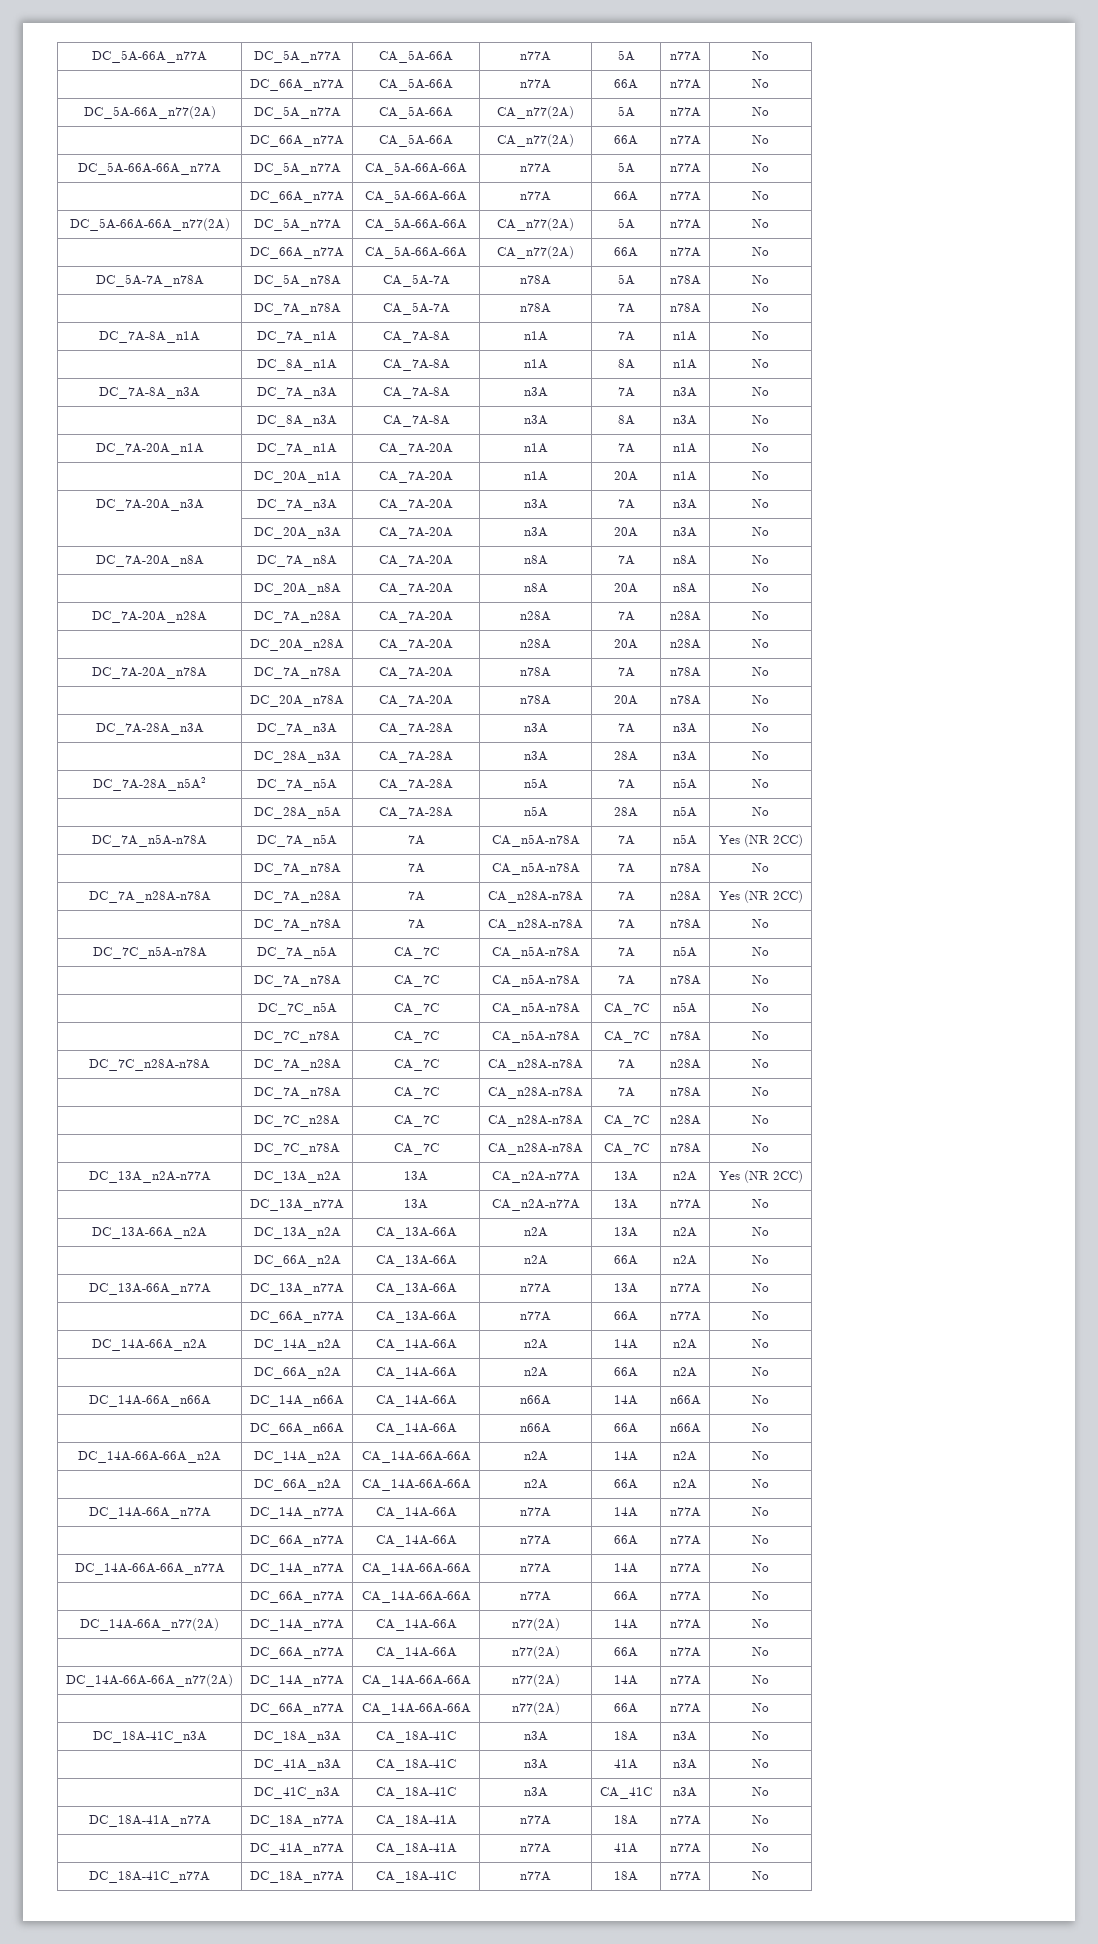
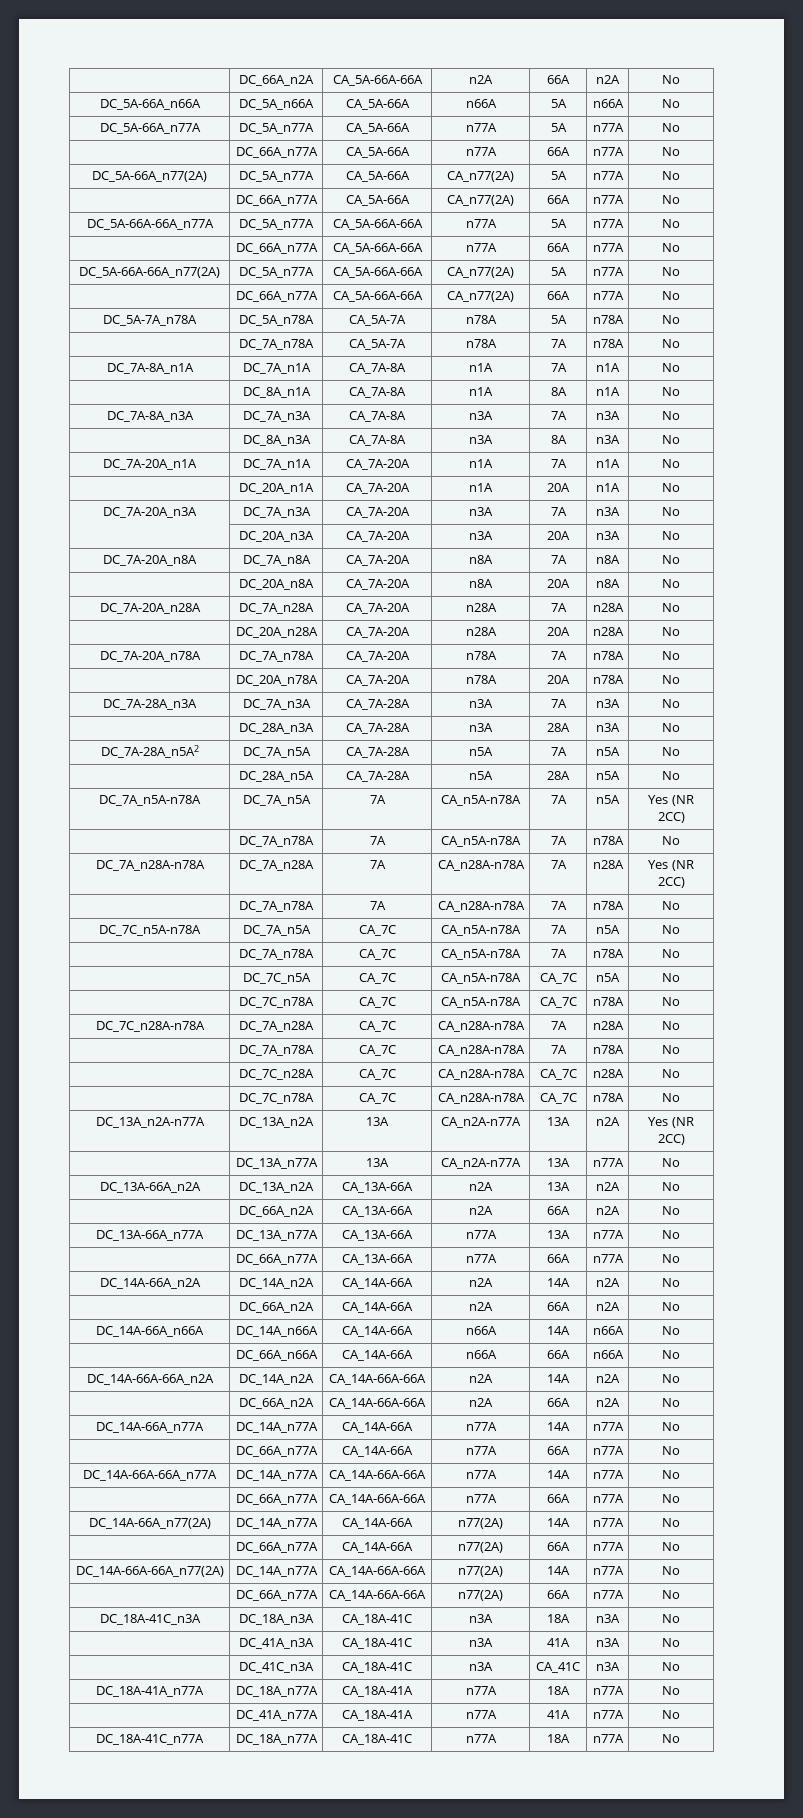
+ | DC_66A_n2A | CA_5A-66A-66A | n2A | 66A | n2A | No
+ DC_5A-66A_n66A | DC_5A_n66A | CA_5A-66A | n66A | 5A | n66A | No

